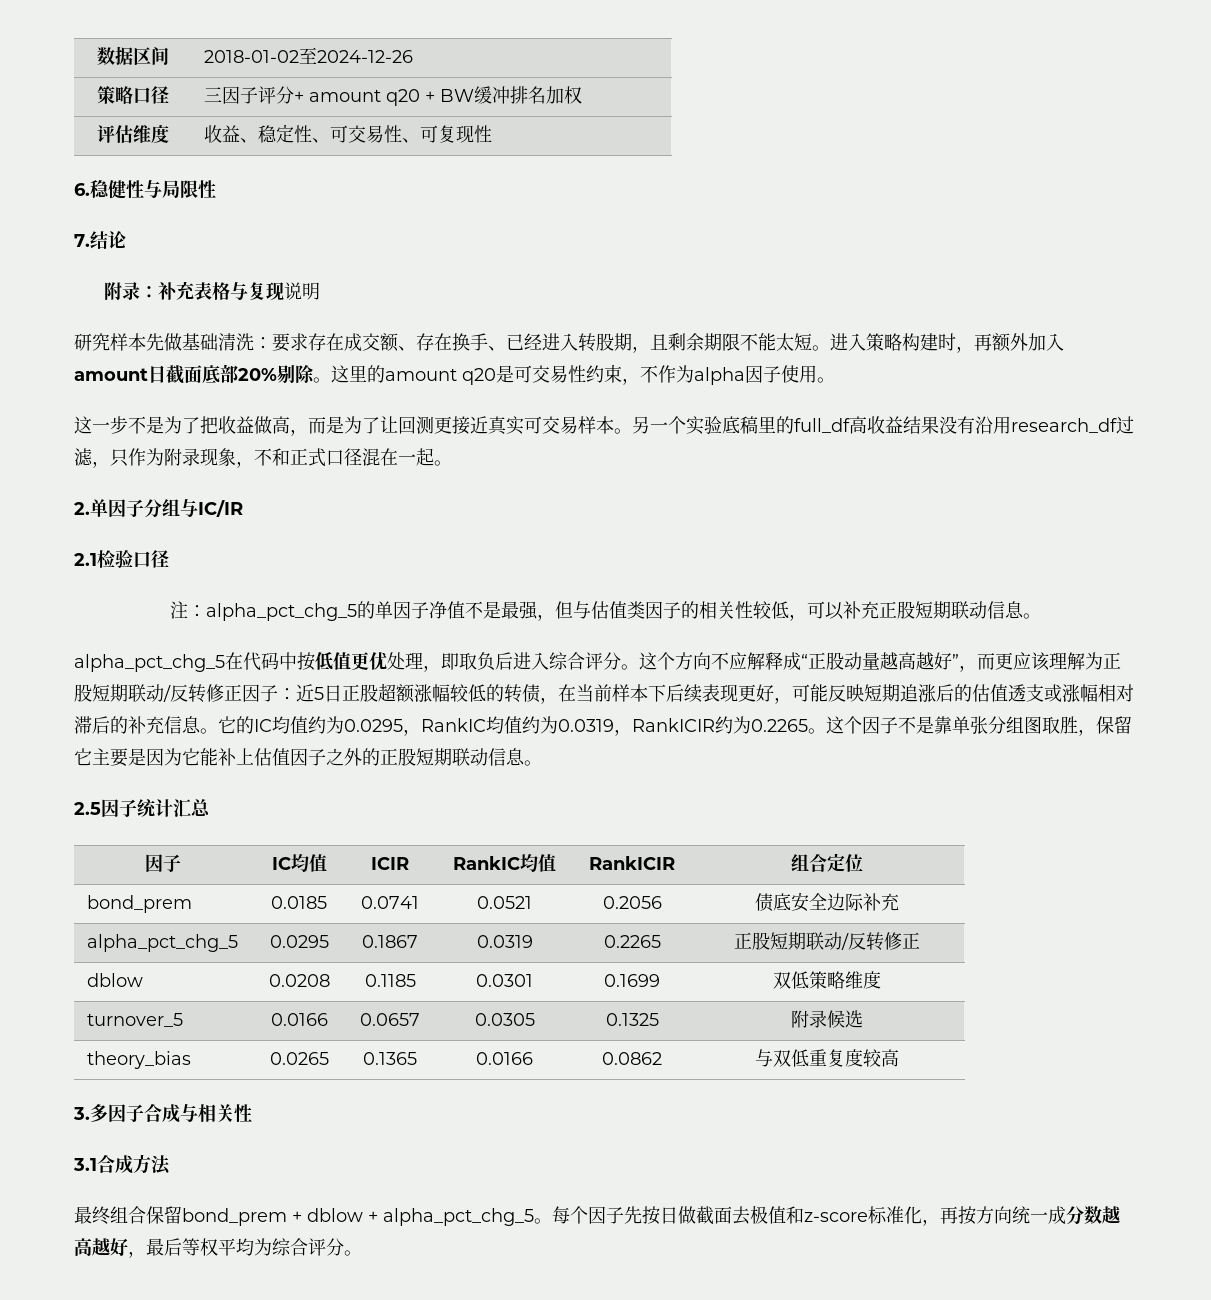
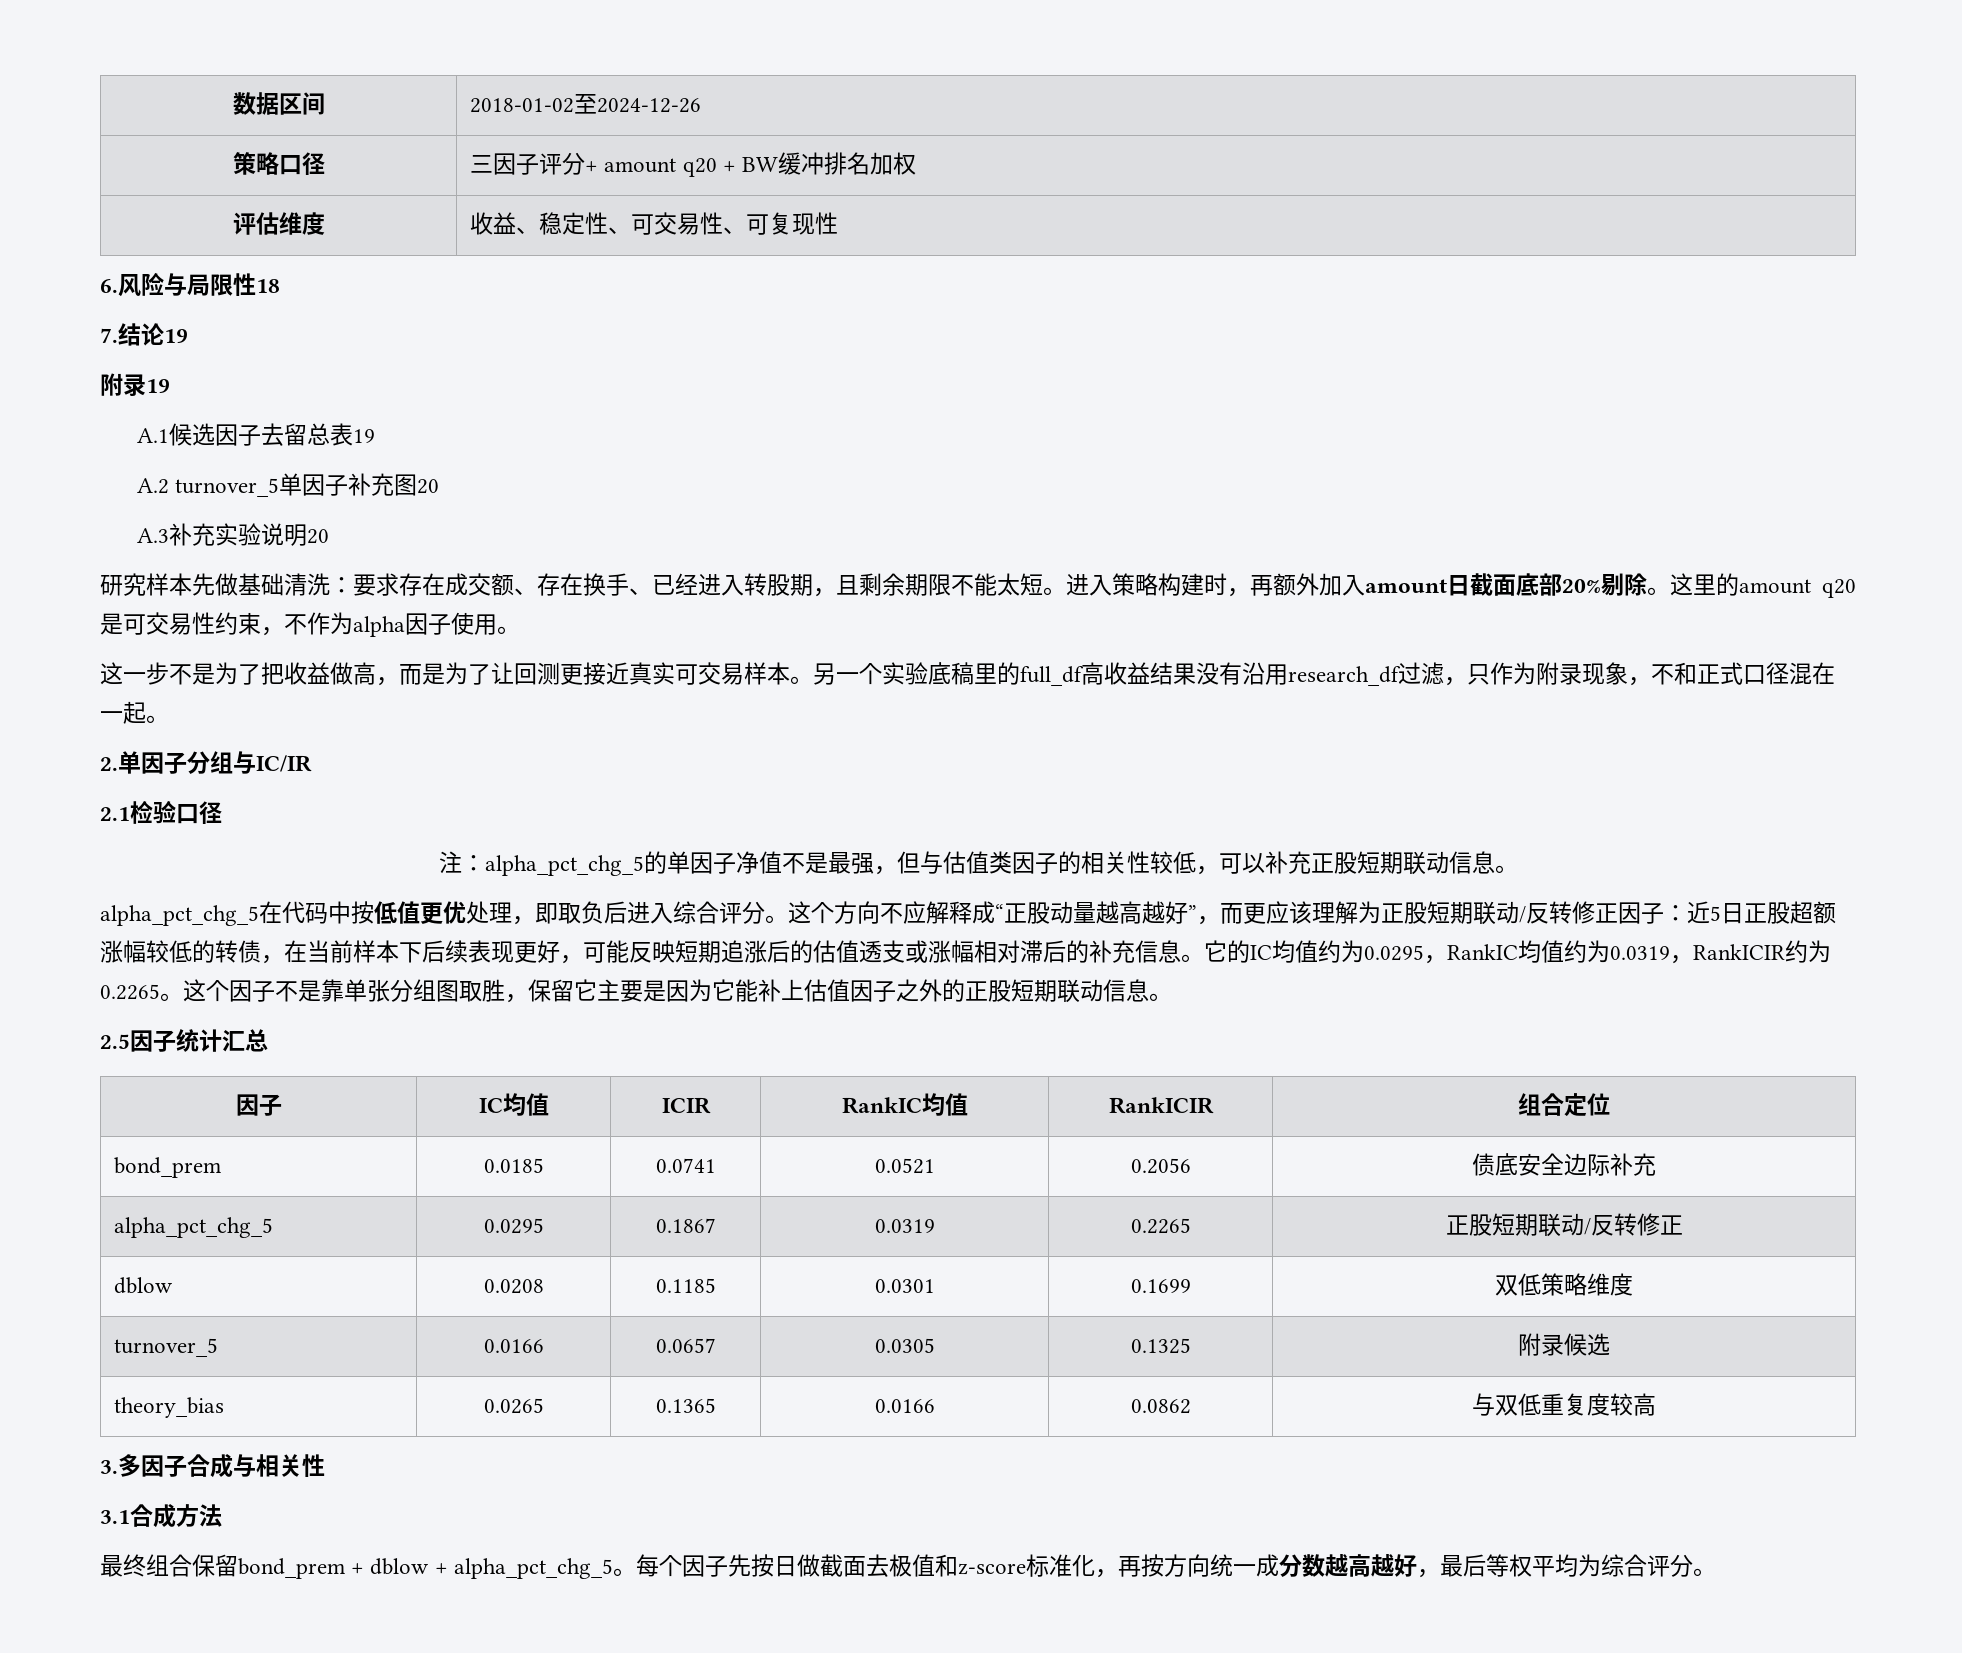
- 6.稳健性与局限性
+ 6.风险与局限性18
- 7.结论
- 附录：补充表格与复现说明
+ 7.结论19
+ 附录19
+ A.1候选因子去留总表19
+ A.2 turnover_5单因子补充图20
+ A.3补充实验说明20

